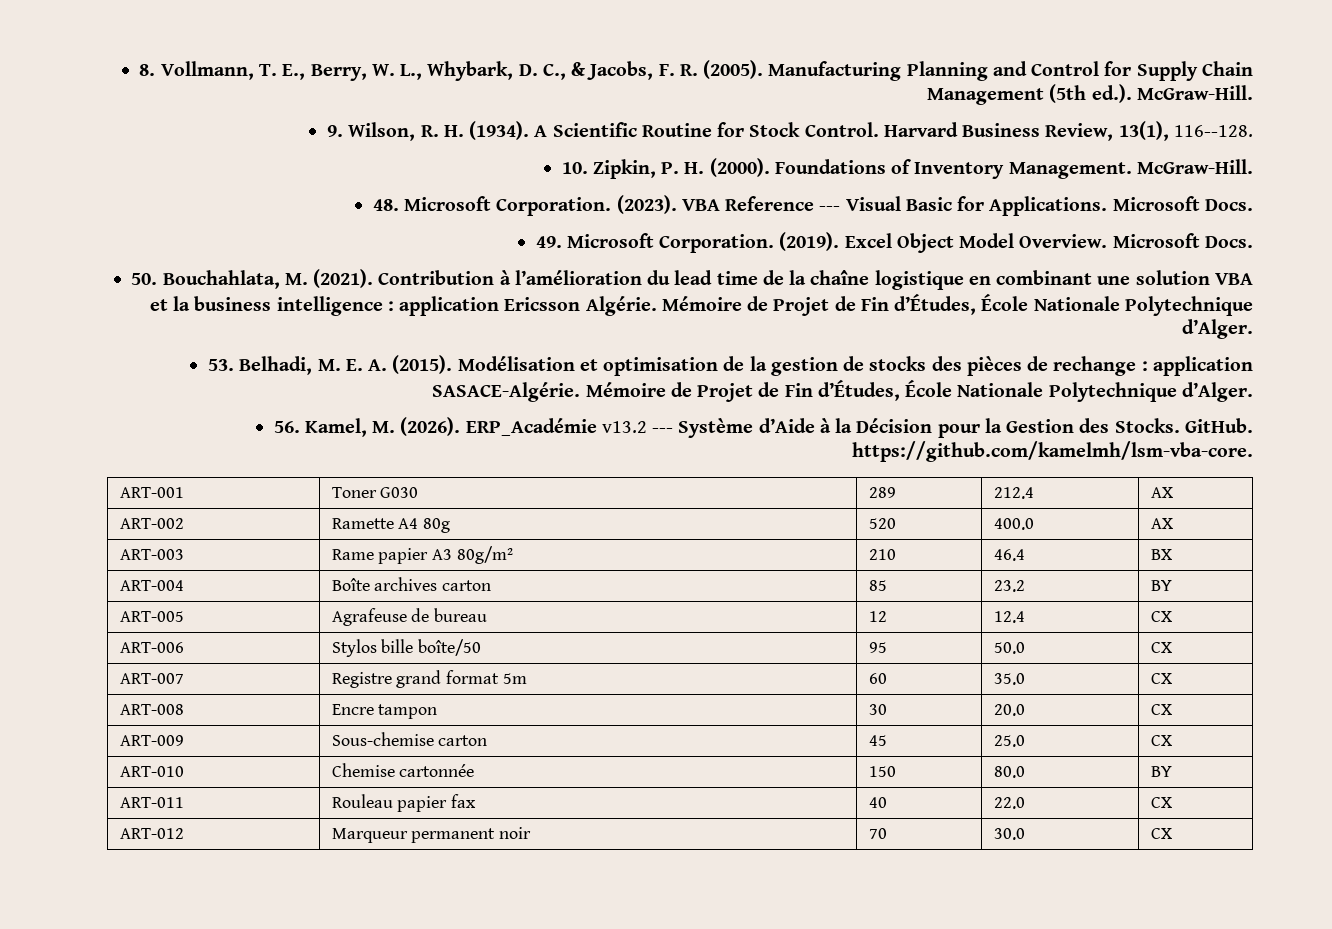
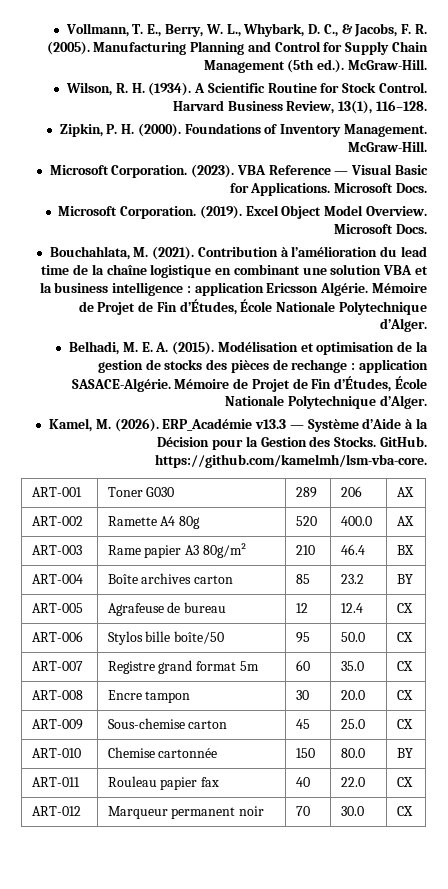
- 8. Vollmann, T. E., Berry, W. L., Whybark, D. C., & Jacobs, F. R. (2005).
+ Vollmann, T. E., Berry, W. L., Whybark, D. C., & Jacobs, F. R. (2005).
- 9. Wilson, R. H. (1934).
+ Wilson, R. H. (1934).
- Harvard Business Review, 13(1), 116--128.
- 10. Zipkin, P. H. (2000).
+ Harvard Business Review, 13(1), 116–128.
+ Zipkin, P. H. (2000).
  Foundations of Inventory Management. McGraw-Hill.
- 48. Microsoft Corporation.
+ Microsoft Corporation.
- VBA Reference --- Visual Basic for Applications. Microsoft Docs.
- 49. Microsoft Corporation.
+ VBA Reference — Visual Basic for Applications. Microsoft Docs.
+ Microsoft Corporation.
- 50. Bouchahlata, M. (2021).
+ Bouchahlata, M. (2021).
- 53. Belhadi, M. E. A. (2015).
+ Belhadi, M. E. A. (2015).
- 56. Kamel, M. (2026).
+ Kamel, M. (2026).
- ERP_Académie v13.2 --- Système d’Aide à la Décision pour la Gestion des Stocks.
+ ERP_Académie v13.3 — Système d’Aide à la Décision pour la Gestion des Stocks.
- ART-001 | Toner G030 | 289 | 212.4 | AX
+ ART-001 | Toner G030 | 289 | 206 | AX

